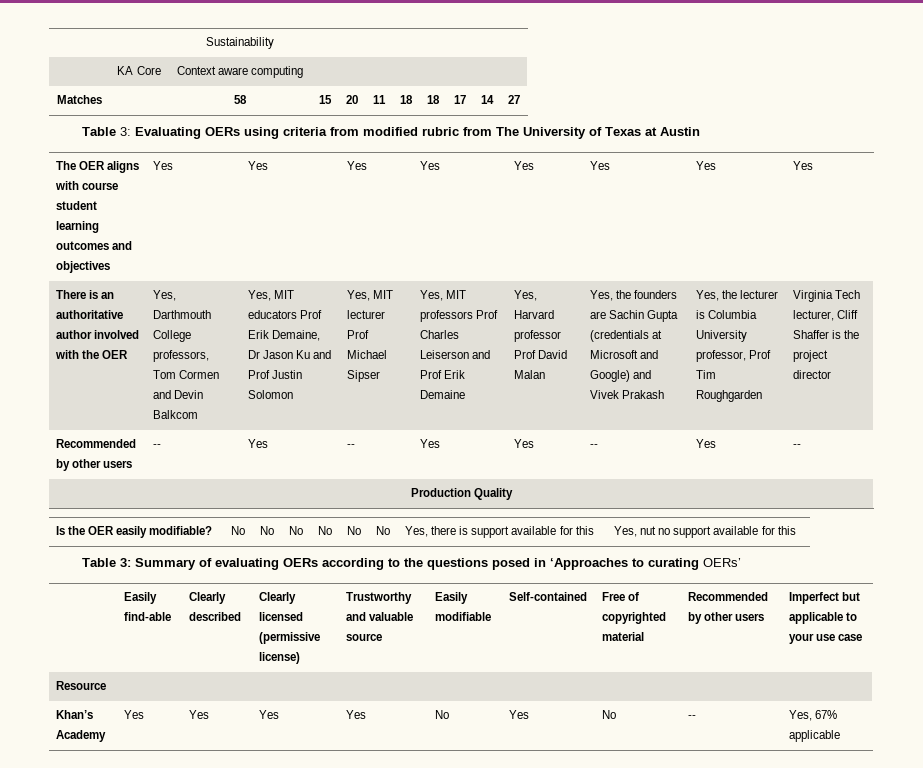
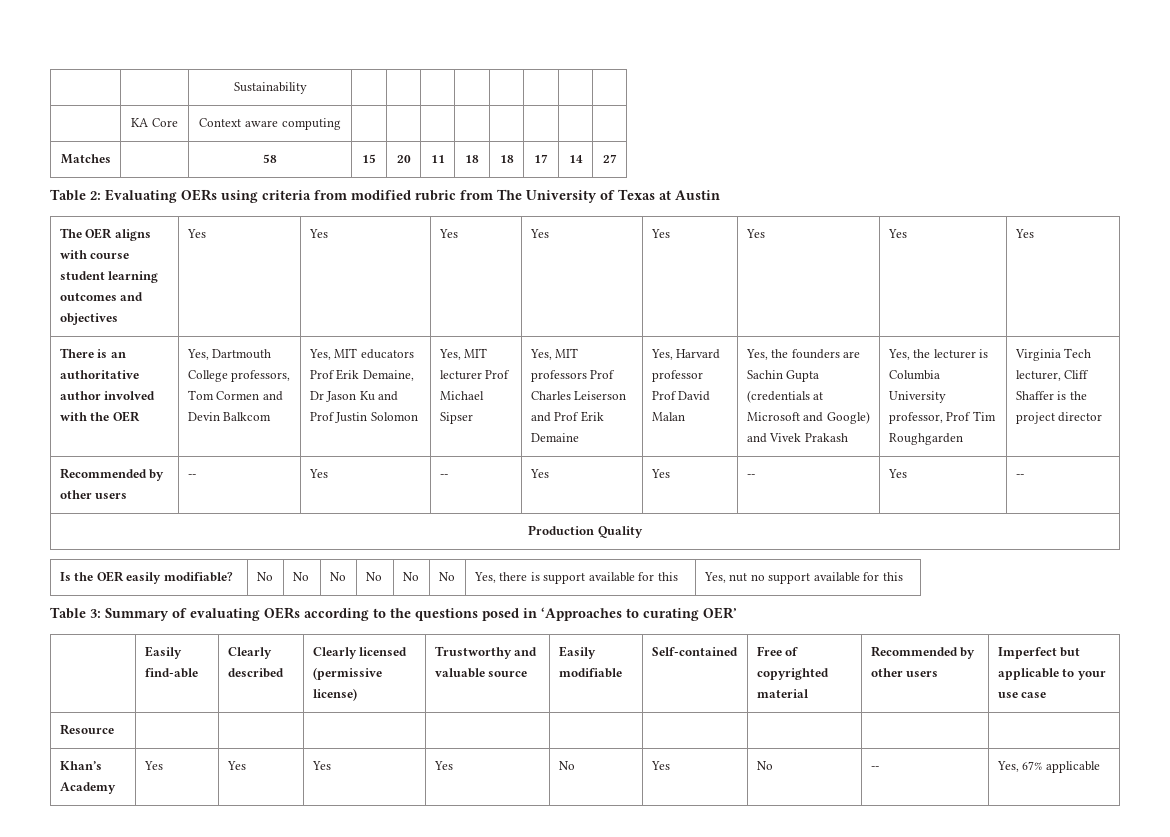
- Table 3: Evaluating OERs using criteria from modified rubric from The University of Texas at Austin
+ Table 2: Evaluating OERs using criteria from modified rubric from The University of Texas at Austin
- Yes, Darthmouth College professors, Tom Cormen and Devin Balkcom
+ Yes, Dartmouth College professors, Tom Cormen and Devin Balkcom
- Table 3: Summary of evaluating OERs according to the questions posed in ‘Approaches to curating OERs’
+ Table 3: Summary of evaluating OERs according to the questions posed in ‘Approaches to curating OER’

